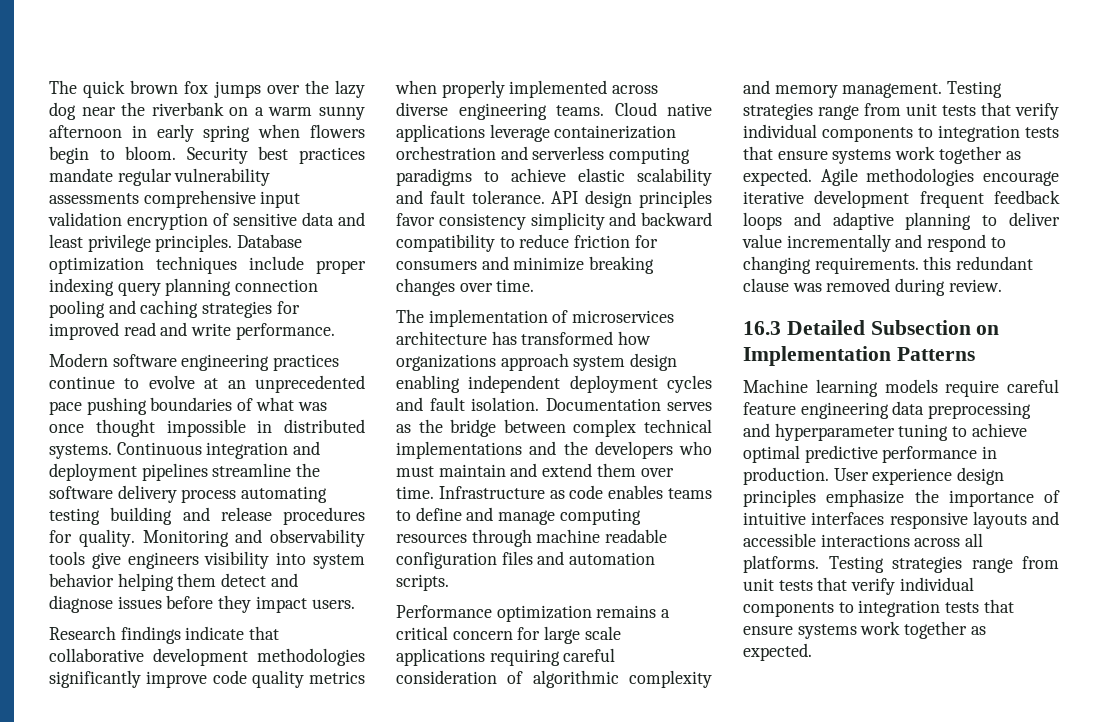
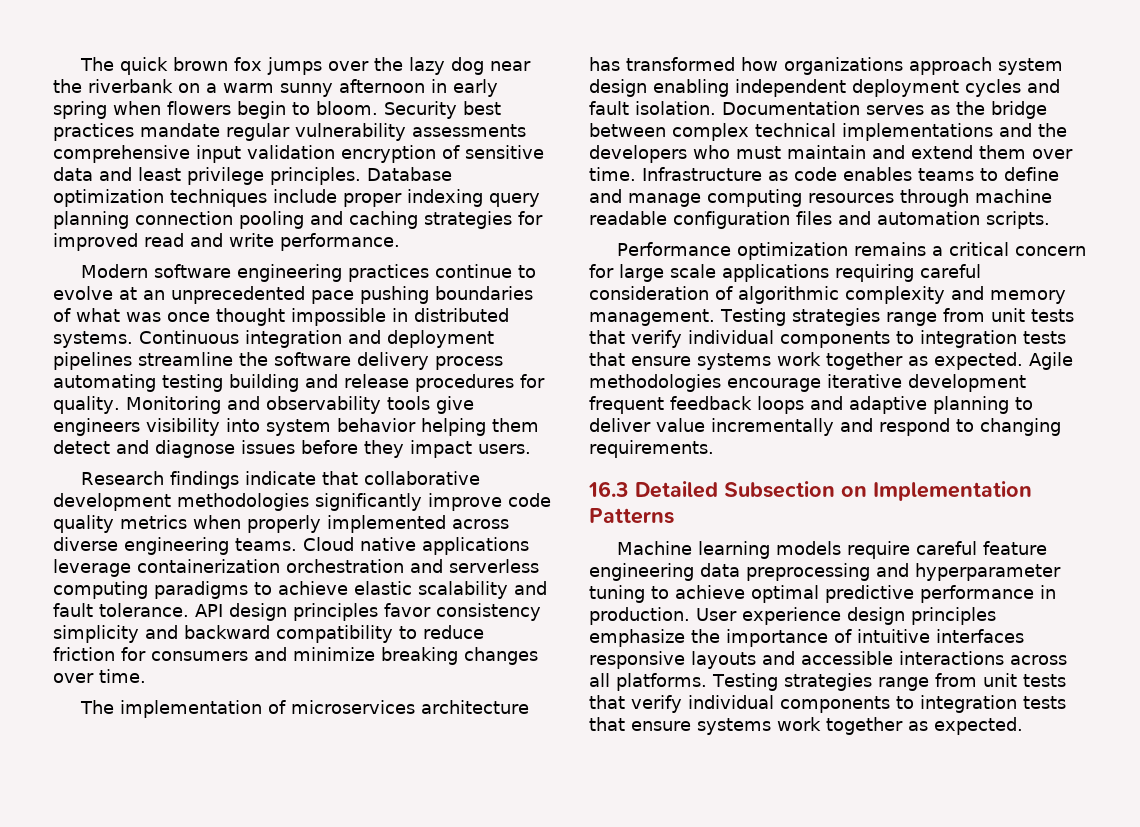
- Agile methodologies encourage iterative development frequent feedback loops and adaptive planning to deliver value incrementally and respond to changing requirements. this redundant clause was removed during review.
+ Agile methodologies encourage iterative development frequent feedback loops and adaptive planning to deliver value incrementally and respond to changing requirements.

